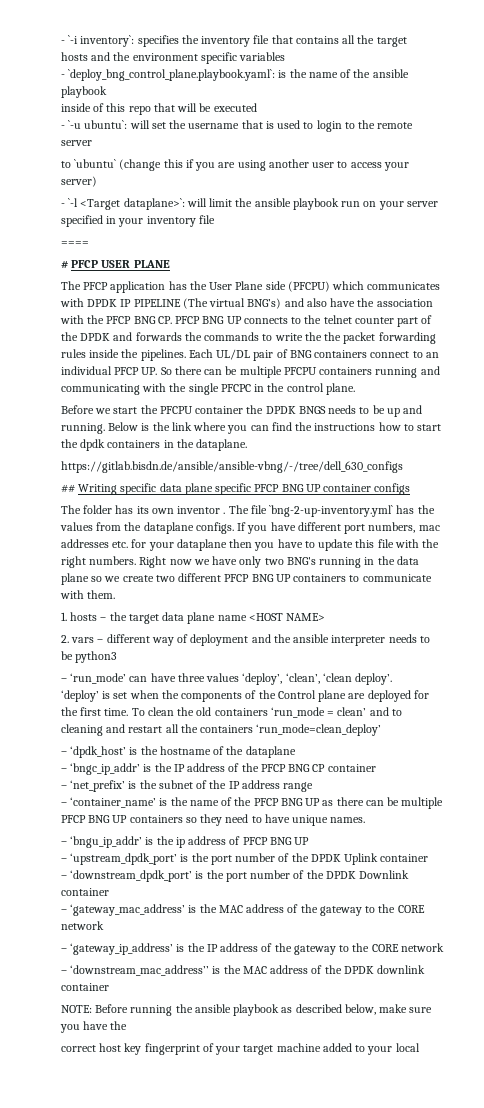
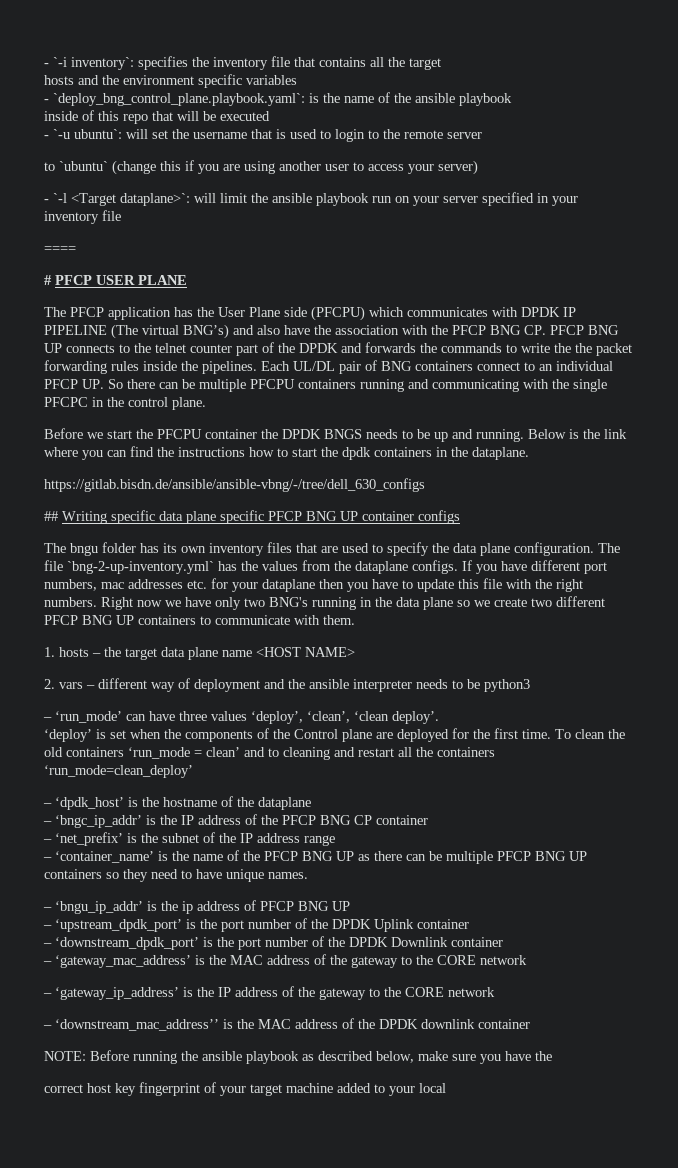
- The folder has its own inventor .
+ The bngu folder has its own inventory files that are used to specify the data plane configuration.

